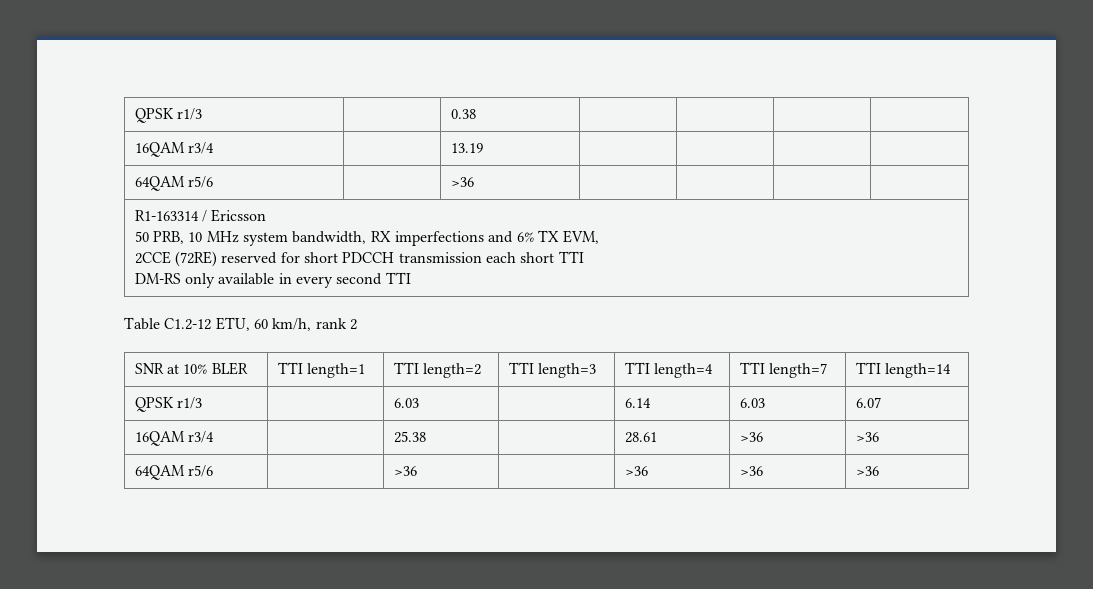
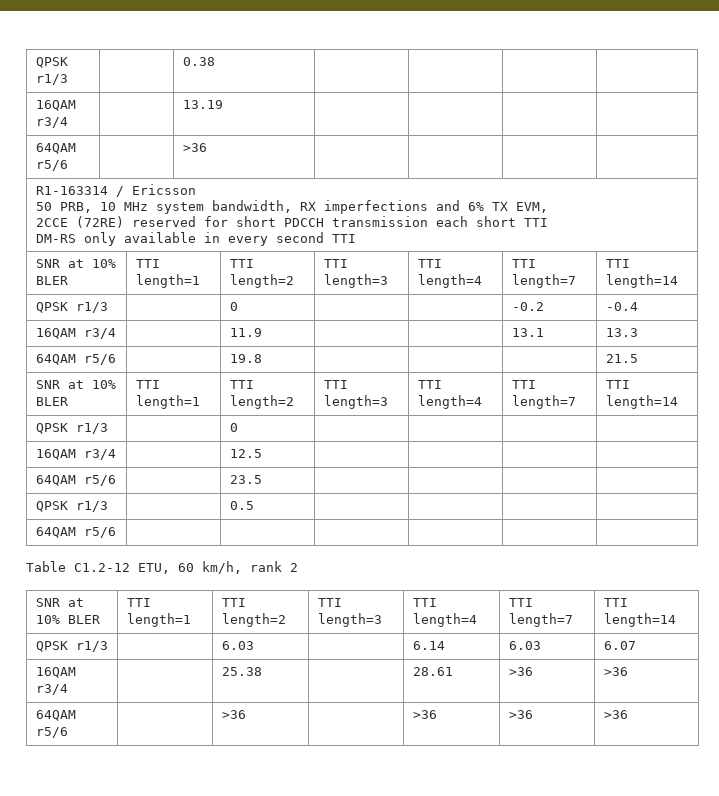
  R1-163314 / Ericsson
  50 PRB, 10 MHz system bandwidth, RX imperfections and 6% TX EVM,
  2CCE (72RE) reserved for short PDCCH transmission each short TTI
  DM-RS only available in every second TTI
+ SNR at 10% BLER | TTI length=1 | TTI length=2 | TTI length=3 | TTI length=4 | TTI length=7 | TTI length=14
+ QPSK r1/3 | | 0 | | | -0.2 | -0.4
+ 16QAM r3/4 | | 11.9 | | | 13.1 | 13.3
+ 64QAM r5/6 | | 19.8 | | | | 21.5
+ SNR at 10% BLER | TTI length=1 | TTI length=2 | TTI length=3 | TTI length=4 | TTI length=7 | TTI length=14
+ QPSK r1/3 | | 0 | | | |
+ 16QAM r3/4 | | 12.5 | | | |
+ 64QAM r5/6 | | 23.5 | | | |
+ QPSK r1/3 | | 0.5 | | | |
+ 64QAM r5/6 | | | | | |

